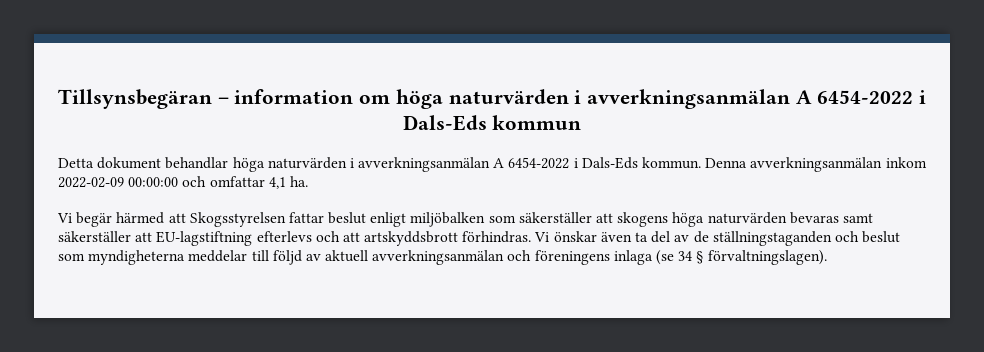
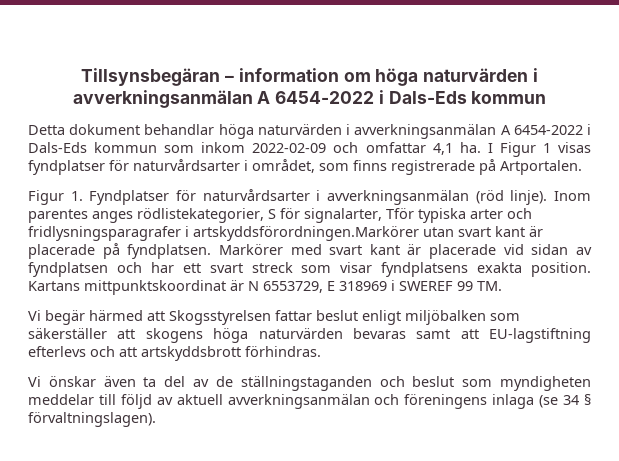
- Detta dokument behandlar höga naturvärden i avverkningsanmälan A 6454-2022 i Dals-Eds kommun. Denna avverkningsanmälan inkom 2022-02-09 00:00:00 och omfattar 4,1 ha.
+ Detta dokument behandlar höga naturvärden i avverkningsanmälan A 6454-2022 i Dals-Eds kommun som inkom 2022-02-09 och omfattar 4,1 ha. I Figur 1 visas fyndplatser för naturvårdsarter i området, som finns registrerade på Artportalen.
+ Figur 1. Fyndplatser för naturvårdsarter i avverkningsanmälan (röd linje). Inom parentes anges rödlistekategorier, S för signalarter, Tför typiska arter och fridlysningsparagrafer i artskyddsförordningen.Markörer utan svart kant är placerade på fyndplatsen. Markörer med svart kant är placerade vid sidan av fyndplatsen och har ett svart streck som visar fyndplatsens exakta position. Kartans mittpunktskoordinat är N 6553729, E 318969 i SWEREF 99 TM.
- Vi begär härmed att Skogsstyrelsen fattar beslut enligt miljöbalken som säkerställer att skogens höga naturvärden bevaras samt säkerställer att EU-lagstiftning efterlevs och att artskyddsbrott förhindras. Vi önskar även ta del av de ställningstaganden och beslut som myndigheterna meddelar till följd av aktuell avverkningsanmälan och föreningens inlaga (se 34 § förvaltningslagen).
+ Vi begär härmed att Skogsstyrelsen fattar beslut enligt miljöbalken som säkerställer att skogens höga naturvärden bevaras samt att EU-lagstiftning efterlevs och att artskyddsbrott förhindras.
+ Vi önskar även ta del av de ställningstaganden och beslut som myndigheten meddelar till följd av aktuell avverkningsanmälan och föreningens inlaga (se 34 § förvaltningslagen).

